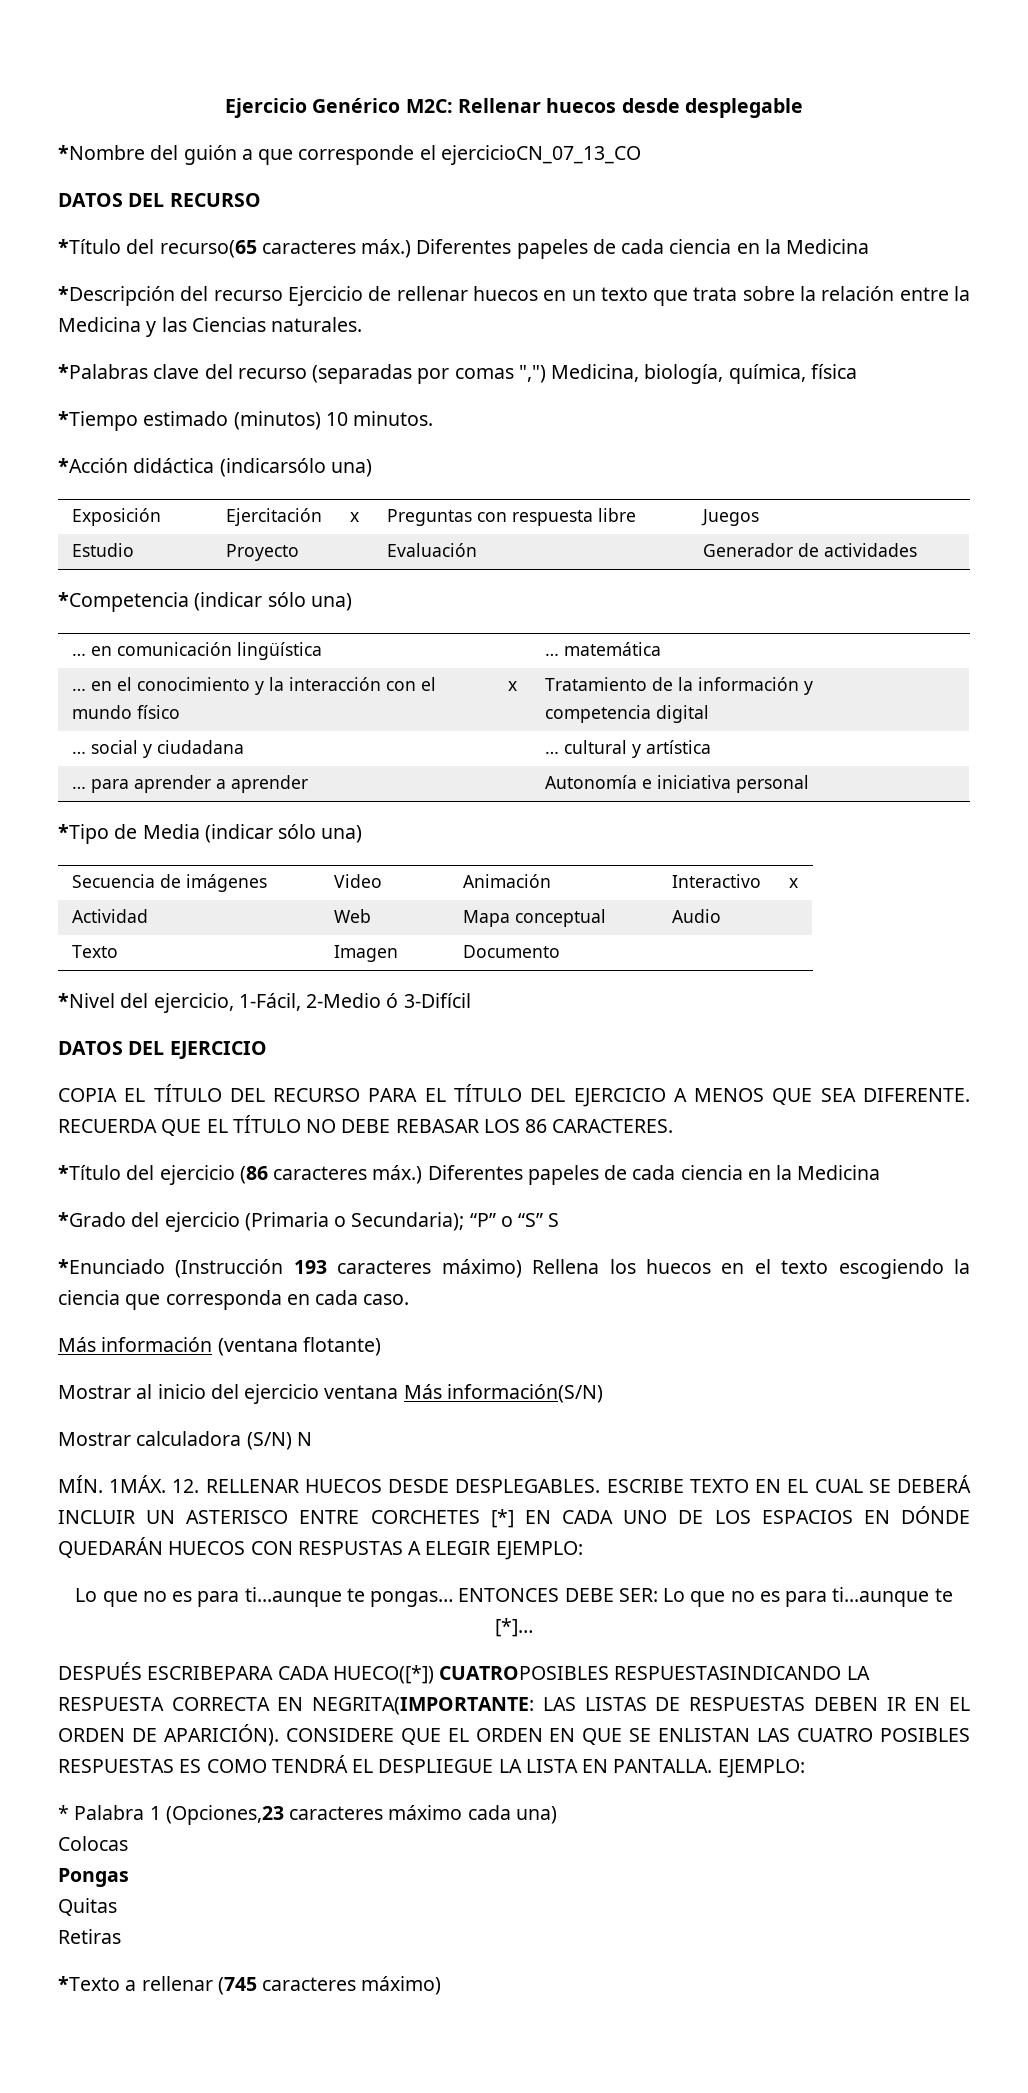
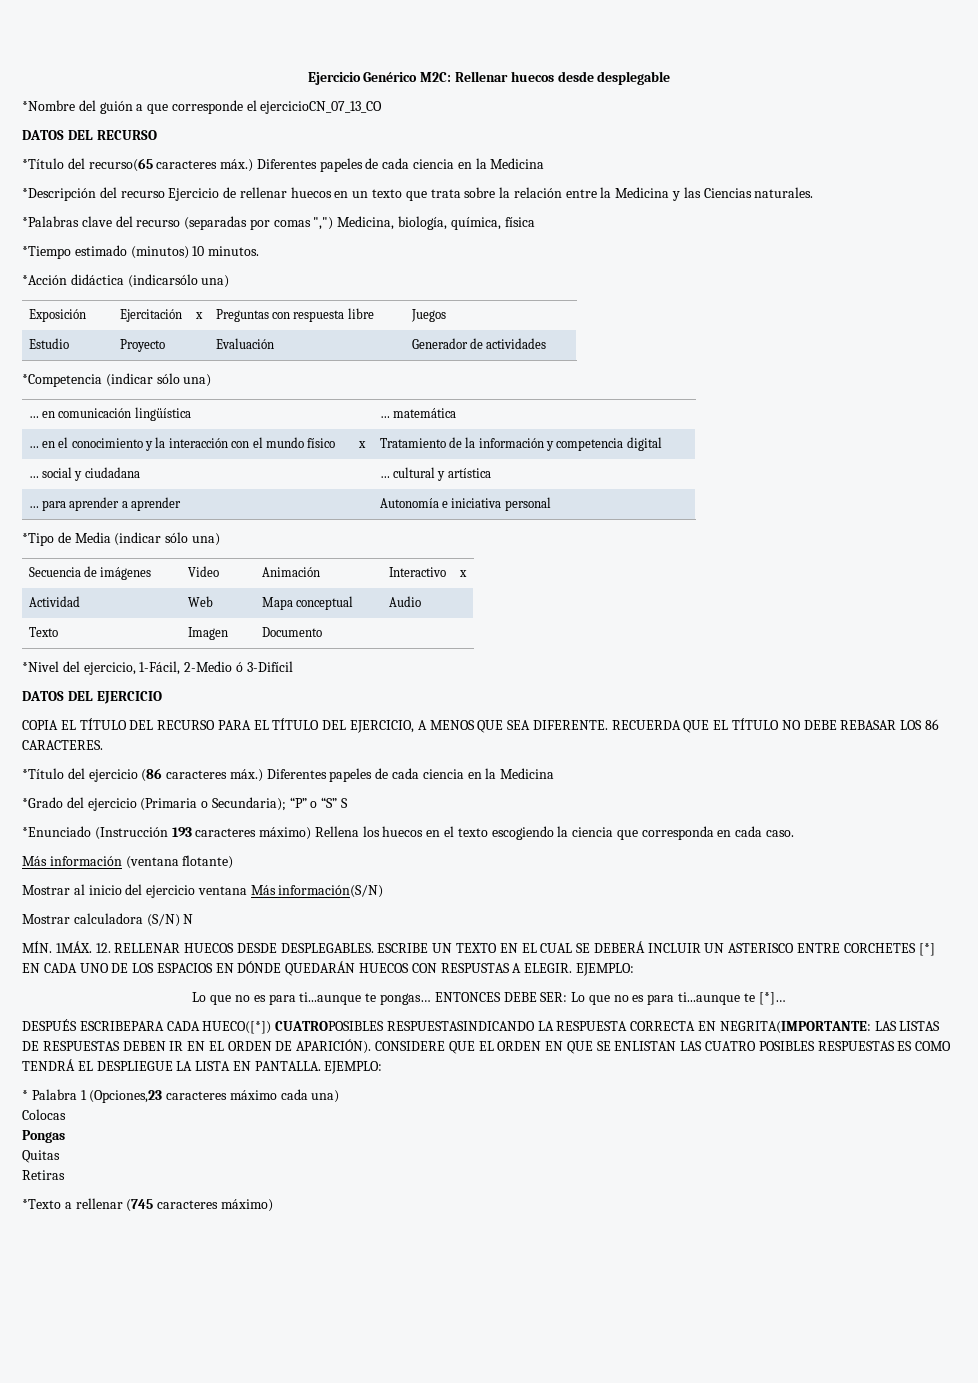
- COPIA EL TÍTULO DEL RECURSO PARA EL TÍTULO DEL EJERCICIO A MENOS QUE SEA DIFERENTE.
+ COPIA EL TÍTULO DEL RECURSO PARA EL TÍTULO DEL EJERCICIO, A MENOS QUE SEA DIFERENTE.
- ESCRIBE TEXTO EN EL CUAL SE DEBERÁ INCLUIR UN ASTERISCO ENTRE CORCHETES [*] EN CADA UNO DE LOS ESPACIOS EN DÓNDE QUEDARÁN HUECOS CON RESPUSTAS A ELEGIR EJEMPLO:
+ ESCRIBE UN TEXTO EN EL CUAL SE DEBERÁ INCLUIR UN ASTERISCO ENTRE CORCHETES [*] EN CADA UNO DE LOS ESPACIOS EN DÓNDE QUEDARÁN HUECOS CON RESPUSTAS A ELEGIR. EJEMPLO:

